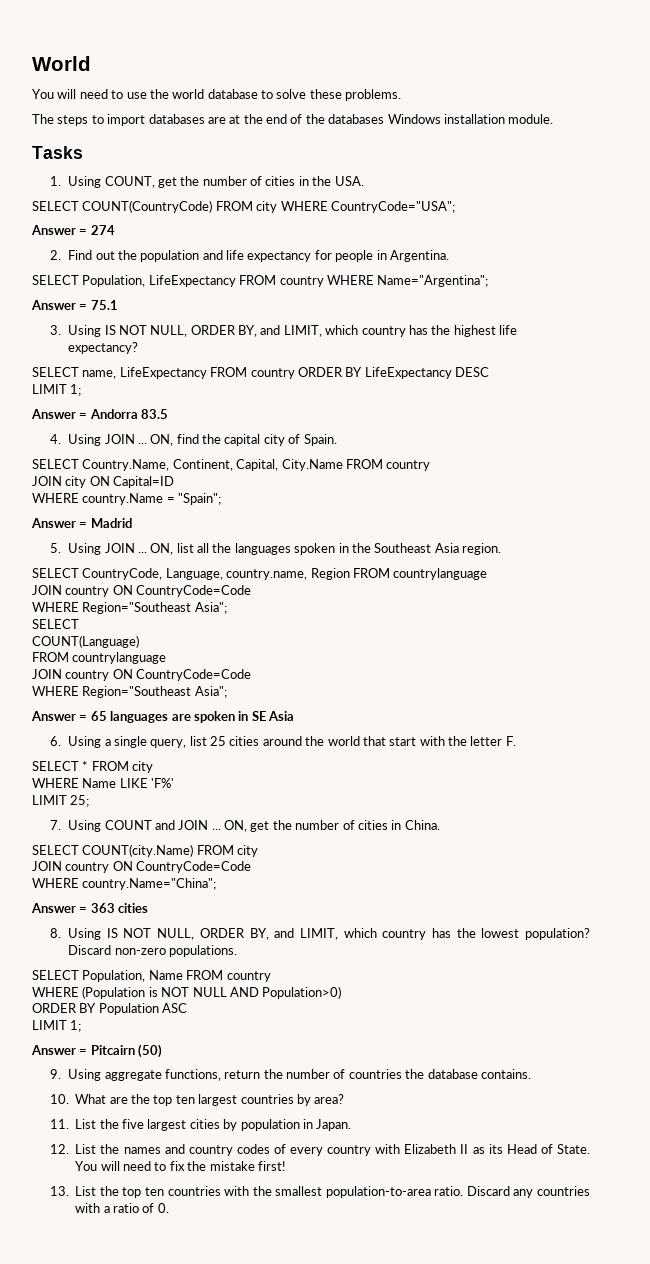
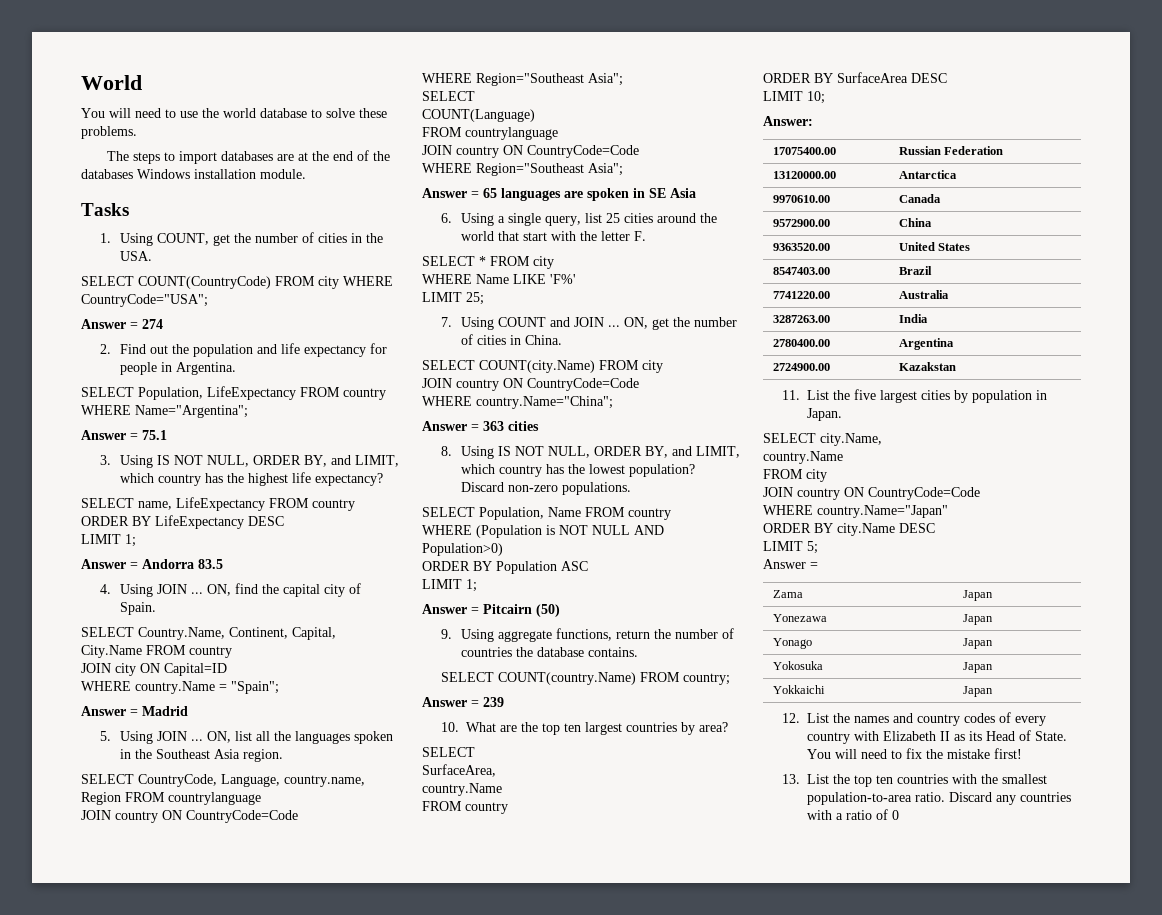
+ SELECT COUNT(country.Name) FROM country;
+ Answer = 239
  10. What are the top ten largest countries by area?
+ SELECT
+ SurfaceArea,
+ country.Name
+ FROM country
+ ORDER BY SurfaceArea DESC
+ LIMIT 10;
+ Answer:
+ 17075400.00 | Russian Federation
+ 13120000.00 | Antarctica
+ 9970610.00 | Canada
+ 9572900.00 | China
+ 9363520.00 | United States
+ 8547403.00 | Brazil
+ 7741220.00 | Australia
+ 3287263.00 | India
+ 2780400.00 | Argentina
+ 2724900.00 | Kazakstan
+ SELECT city.Name,
+ country.Name
+ FROM city
+ JOIN country ON CountryCode=Code
+ WHERE country.Name="Japan"
+ ORDER BY city.Name DESC
+ LIMIT 5;
+ Answer =
+ Zama | Japan
+ Yonezawa | Japan
+ Yonago | Japan
+ Yokosuka | Japan
+ Yokkaichi | Japan
- Discard any countries with a ratio of 0.
+ Discard any countries with a ratio of 0

